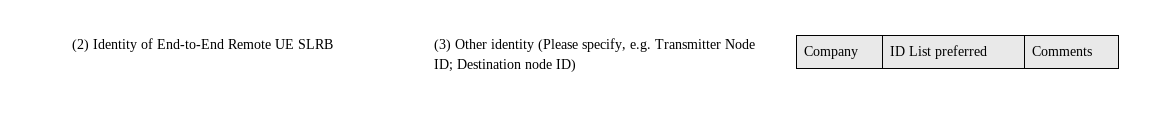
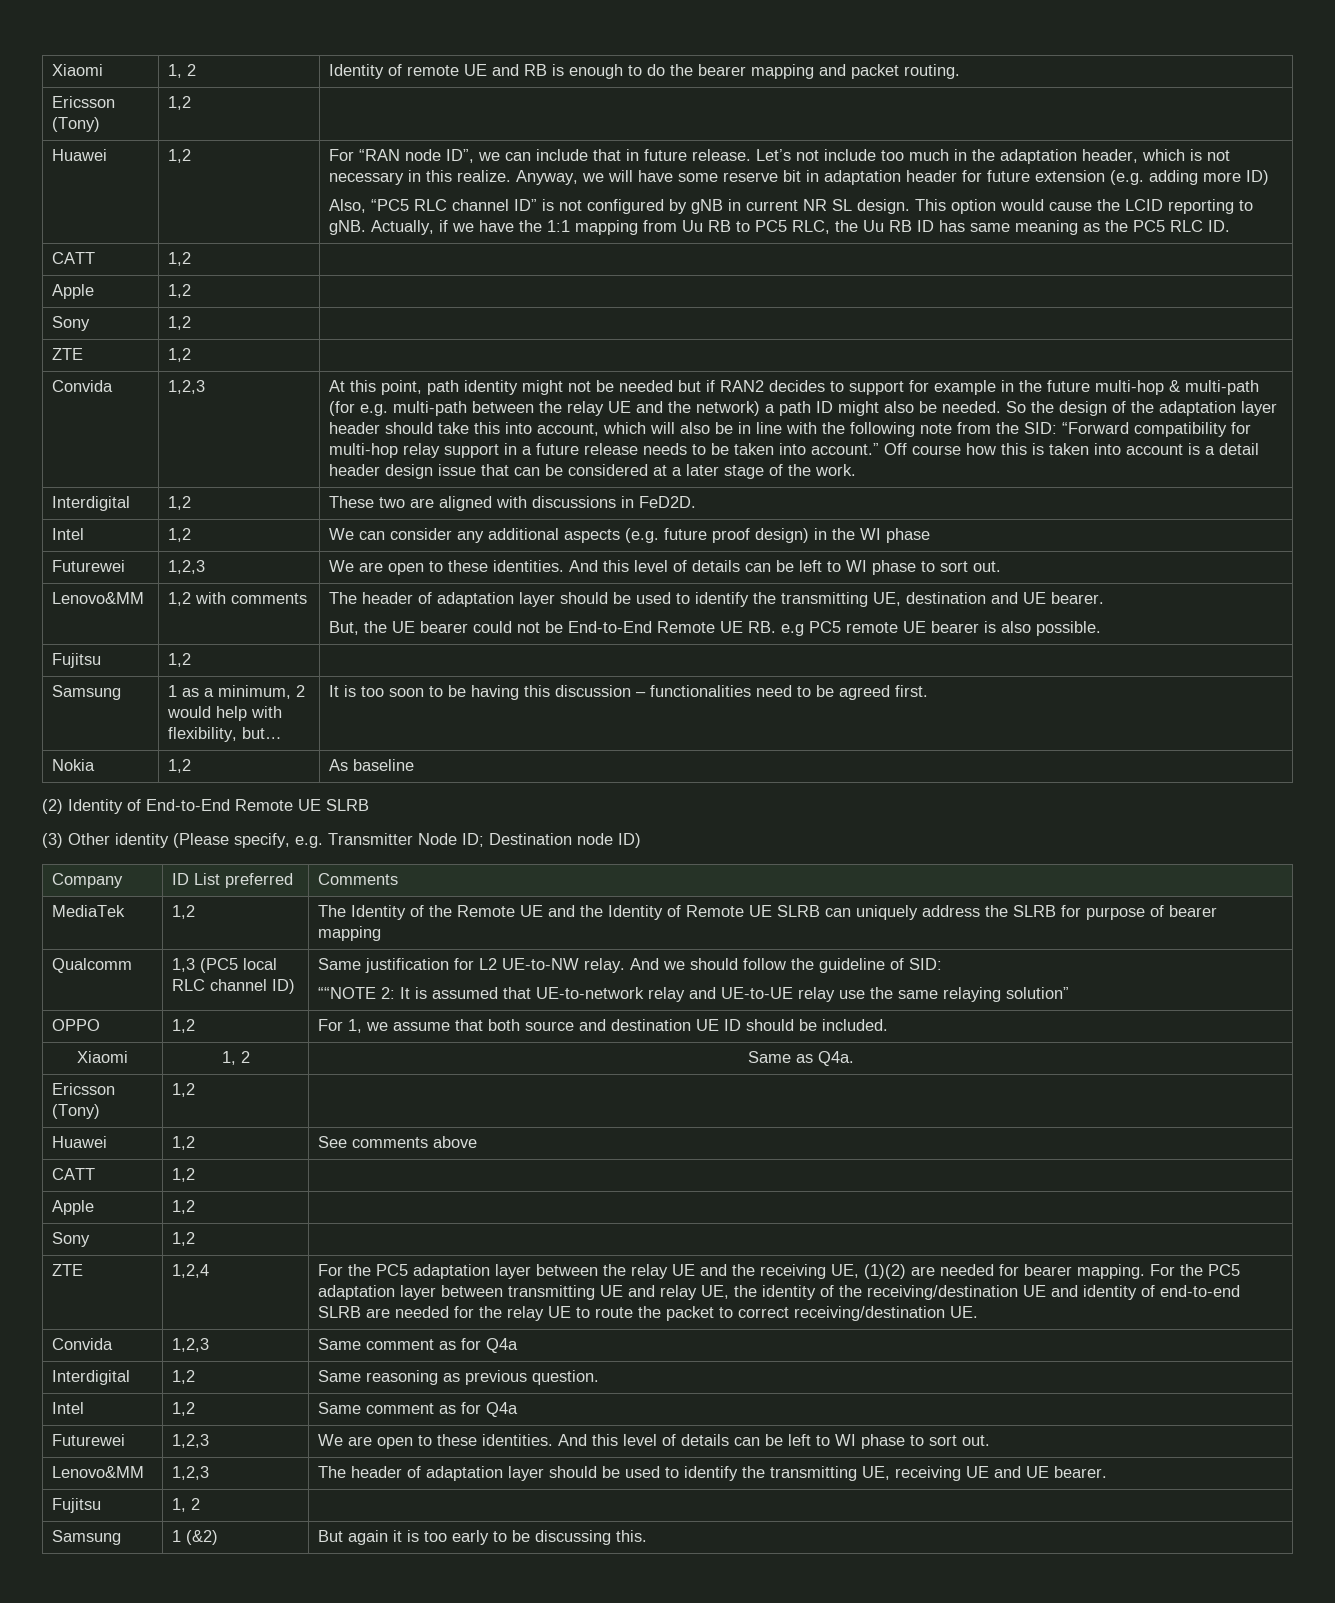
+ Xiaomi | 1, 2 | Identity of remote UE and RB is enough to do the bearer mapping and packet routing.
+ Ericsson (Tony) | 1,2 |
+ Huawei | 1,2 | For “RAN node ID”, we can include that in future release. Let’s not include too much in the adaptation header, which is not necessary in this realize. Anyway, we will have some reserve bit in adaptation header for future extension (e.g. adding more ID)
+ Also, “PC5 RLC channel ID” is not configured by gNB in current NR SL design. This option would cause the LCID reporting to gNB. Actually, if we have the 1:1 mapping from Uu RB to PC5 RLC, the Uu RB ID has same meaning as the PC5 RLC ID.
+ CATT | 1,2 |
+ Apple | 1,2 |
+ Sony | 1,2 |
+ ZTE | 1,2 |
+ Convida | 1,2,3 | At this point, path identity might not be needed but if RAN2 decides to support for example in the future multi-hop & multi-path (for e.g. multi-path between the relay UE and the network) a path ID might also be needed. So the design of the adaptation layer header should take this into account, which will also be in line with the following note from the SID: “Forward compatibility for multi-hop relay support in a future release needs to be taken into account.” Off course how this is taken into account is a detail header design issue that can be considered at a later stage of the work.
+ Interdigital | 1,2 | These two are aligned with discussions in FeD2D.
+ Intel | 1,2 | We can consider any additional aspects (e.g. future proof design) in the WI phase
+ Futurewei | 1,2,3 | We are open to these identities. And this level of details can be left to WI phase to sort out.
+ Lenovo&MM | 1,2 with comments | The header of adaptation layer should be used to identify the transmitting UE, destination and UE bearer.
+ But, the UE bearer could not be End-to-End Remote UE RB. e.g PC5 remote UE bearer is also possible.
+ Fujitsu | 1,2 |
+ Samsung | 1 as a minimum, 2 would help with flexibility, but… | It is too soon to be having this discussion – functionalities need to be agreed first.
+ Nokia | 1,2 | As baseline
+ MediaTek | 1,2 | The Identity of the Remote UE and the Identity of Remote UE SLRB can uniquely address the SLRB for purpose of bearer mapping
+ Qualcomm | 1,3 (PC5 local RLC channel ID) | Same justification for L2 UE-to-NW relay. And we should follow the guideline of SID:
+ ““NOTE 2: It is assumed that UE-to-network relay and UE-to-UE relay use the same relaying solution”
+ OPPO | 1,2 | For 1, we assume that both source and destination UE ID should be included.
+ Xiaomi | 1, 2 | Same as Q4a.
+ Ericsson (Tony) | 1,2 |
+ Huawei | 1,2 | See comments above
+ CATT | 1,2 |
+ Apple | 1,2 |
+ Sony | 1,2 |
+ ZTE | 1,2,4 | For the PC5 adaptation layer between the relay UE and the receiving UE, (1)(2) are needed for bearer mapping. For the PC5 adaptation layer between transmitting UE and relay UE, the identity of the receiving/destination UE and identity of end-to-end SLRB are needed for the relay UE to route the packet to correct receiving/destination UE.
+ Convida | 1,2,3 | Same comment as for Q4a
+ Interdigital | 1,2 | Same reasoning as previous question.
+ Intel | 1,2 | Same comment as for Q4a
+ Futurewei | 1,2,3 | We are open to these identities. And this level of details can be left to WI phase to sort out.
+ Lenovo&MM | 1,2,3 | The header of adaptation layer should be used to identify the transmitting UE, receiving UE and UE bearer.
+ Fujitsu | 1, 2 |
+ Samsung | 1 (&2) | But again it is too early to be discussing this.

